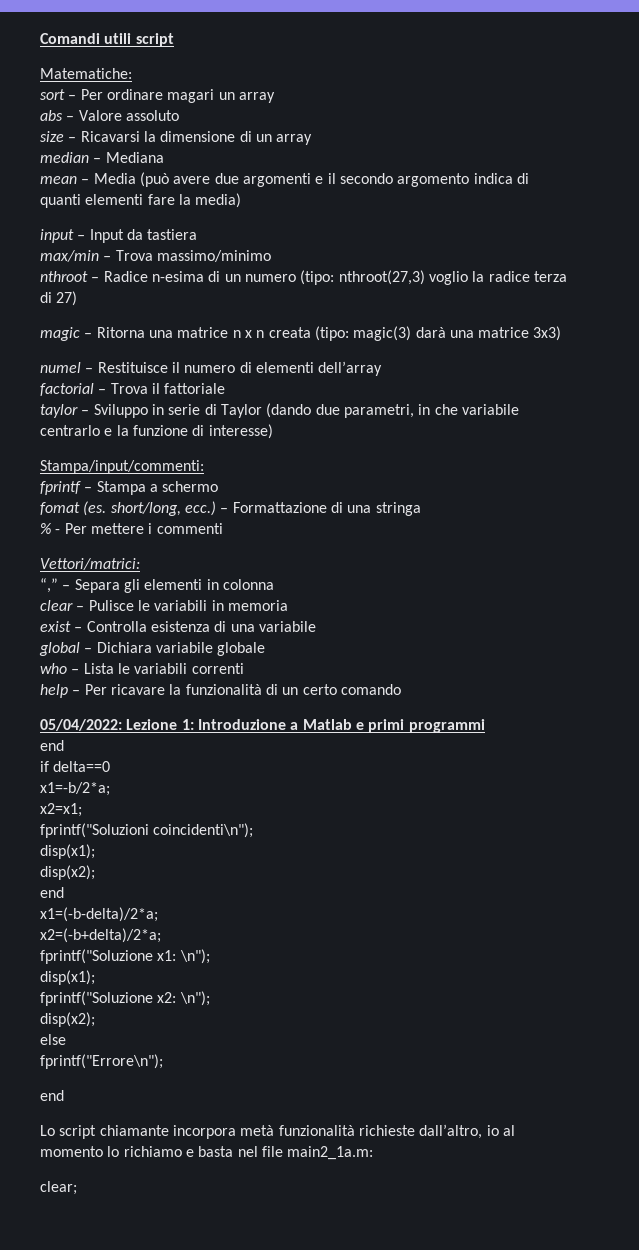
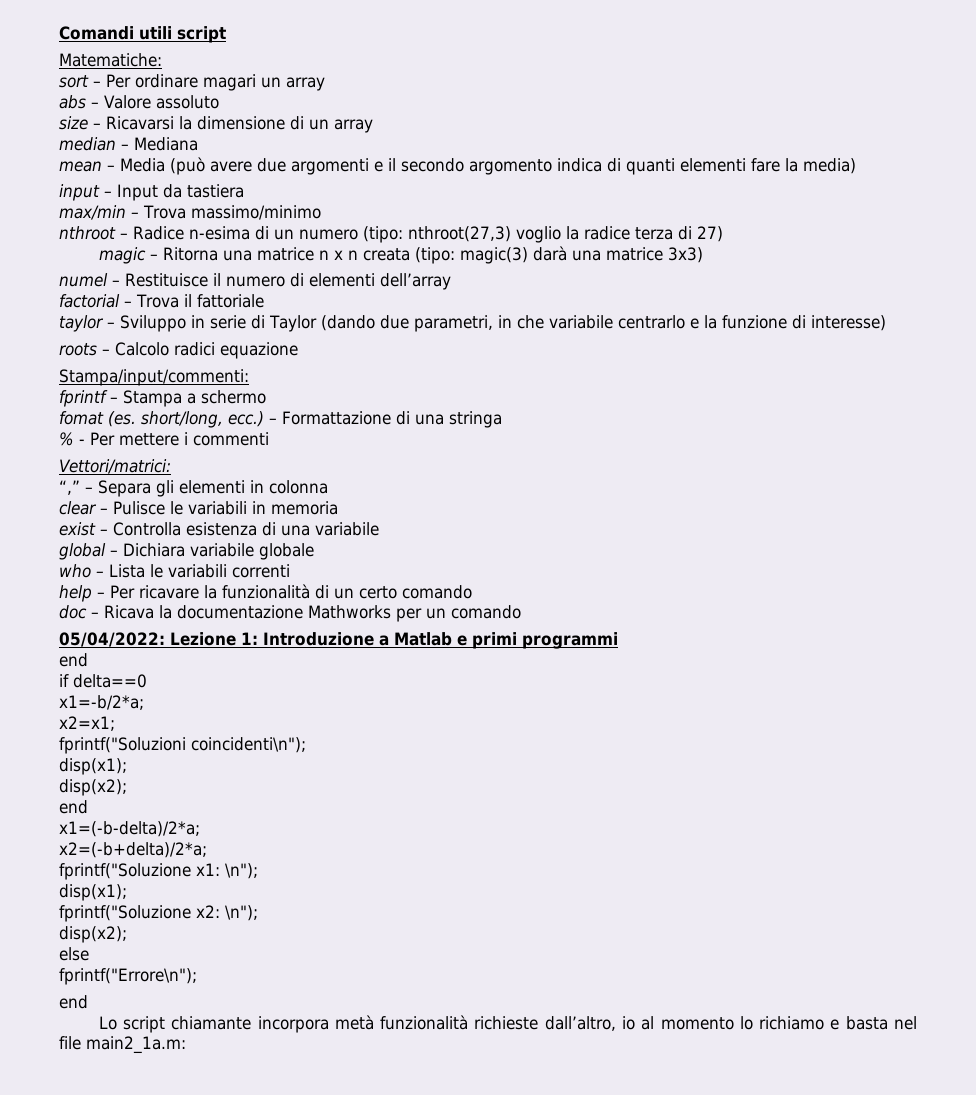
+ roots – Calcolo radici equazione
+ doc – Ricava la documentazione Mathworks per un comando
- clear;

